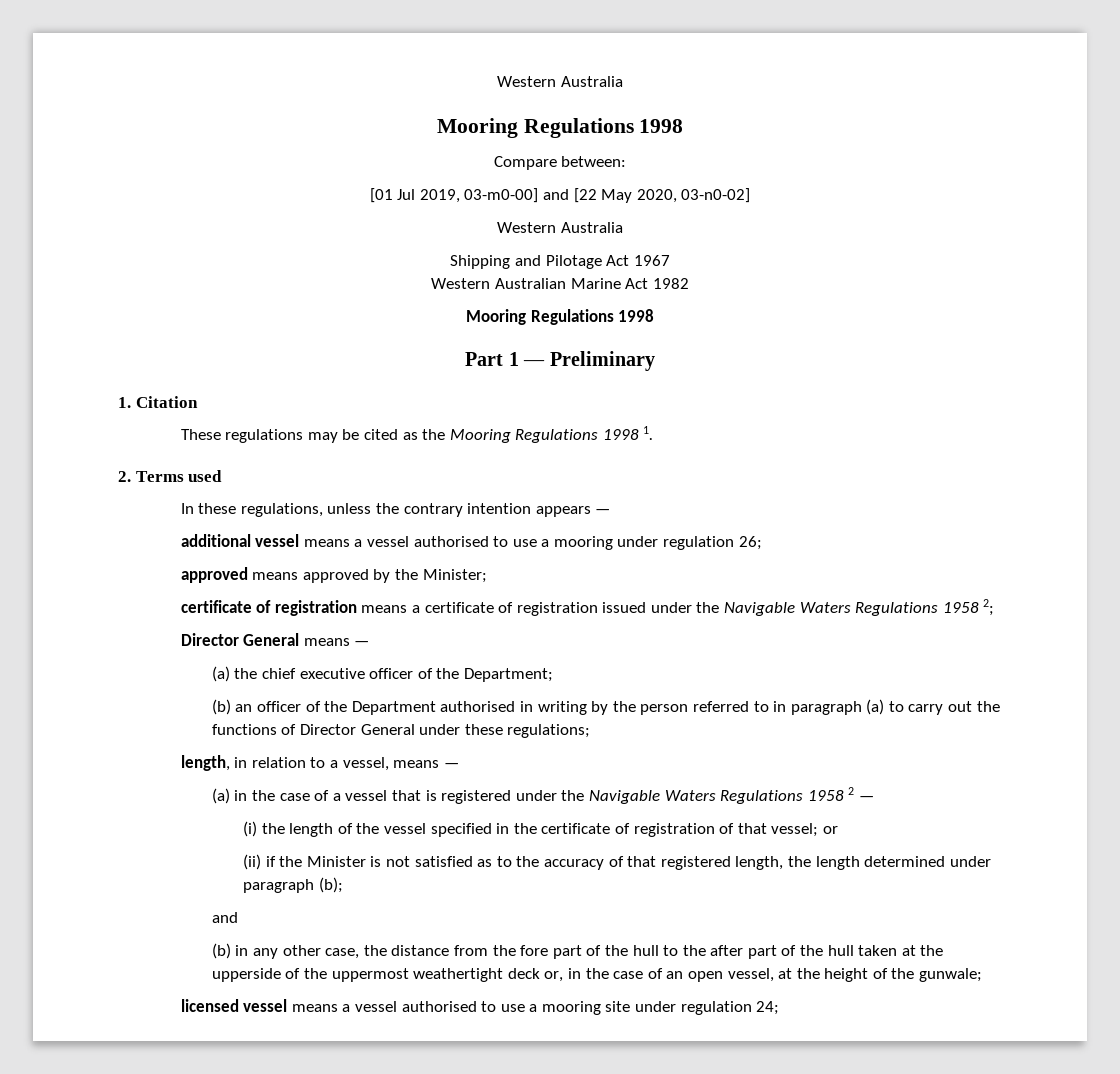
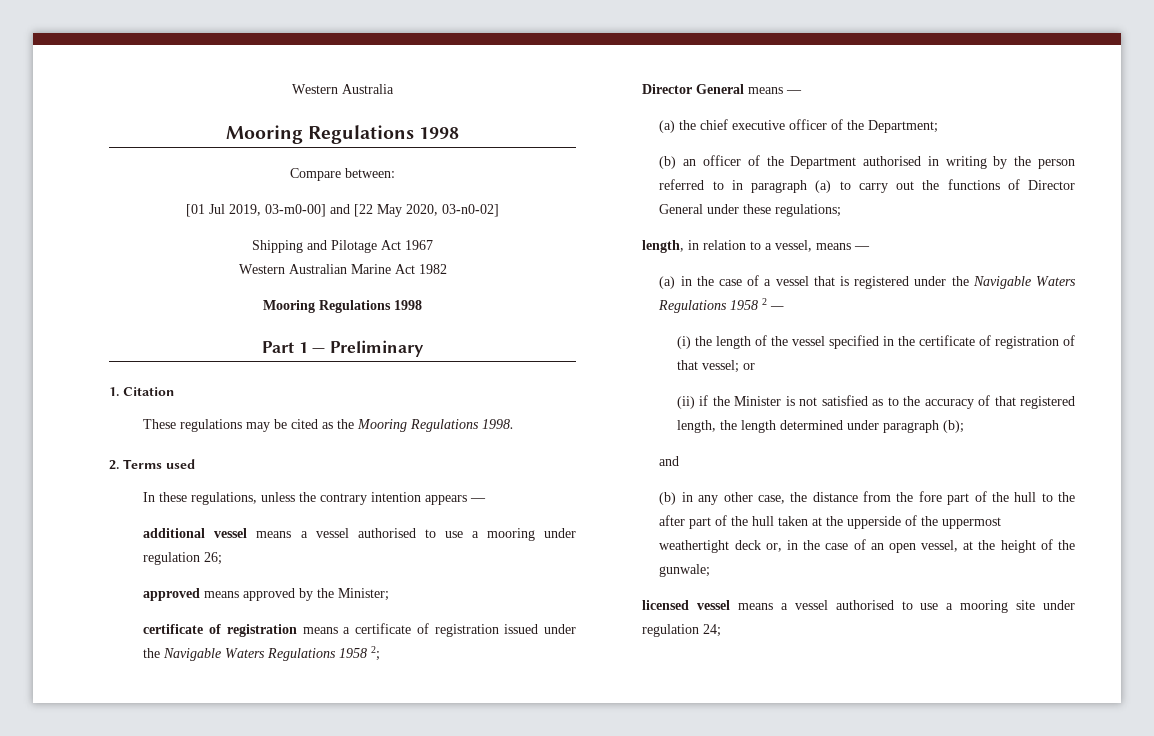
  [01 Jul 2019, 03-m0-00] and [22 May 2020, 03-n0-02]
- Western Australia
- These regulations may be cited as the Mooring Regulations 1998 1.
+ These regulations may be cited as the Mooring Regulations 1998.

